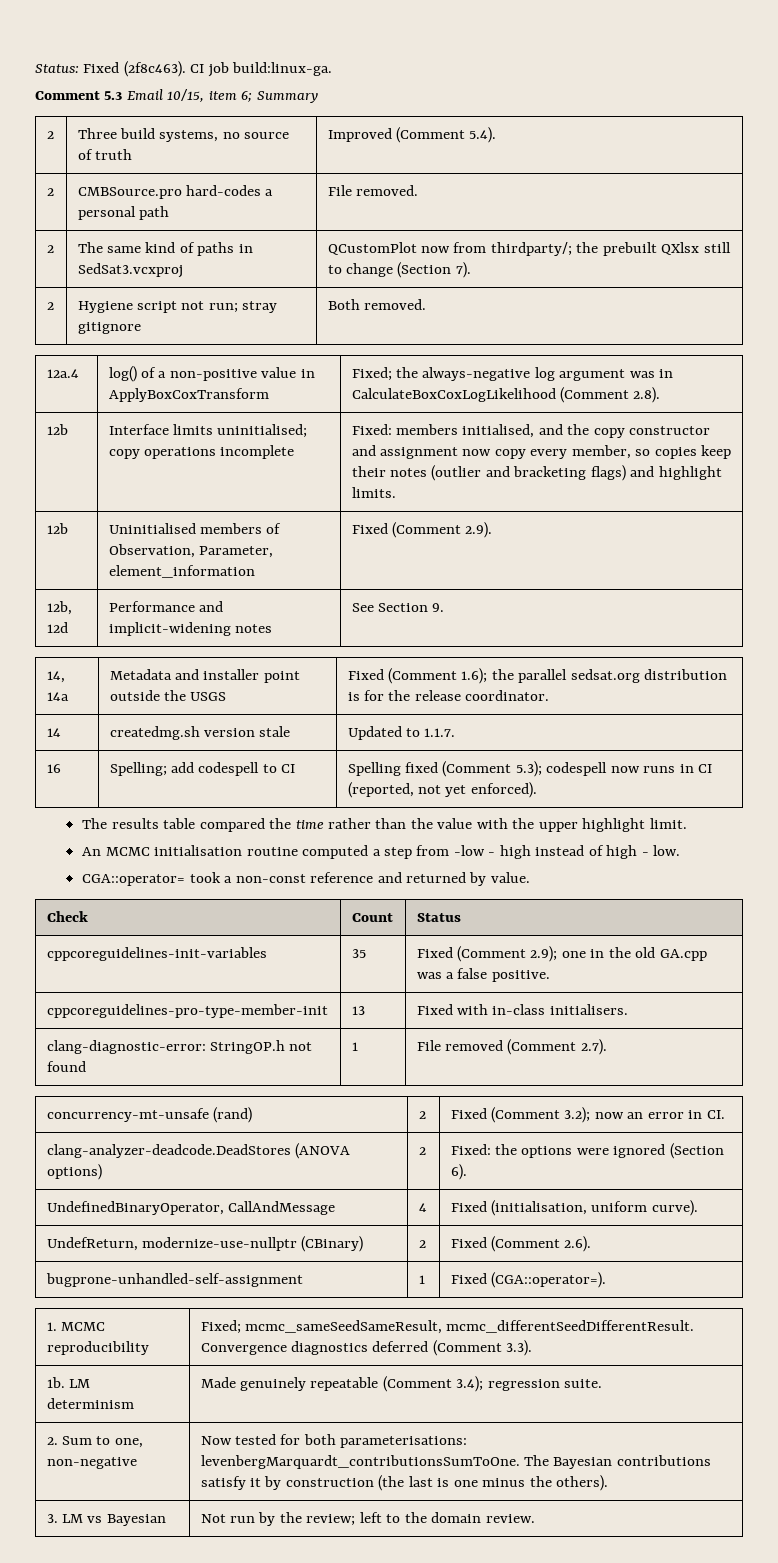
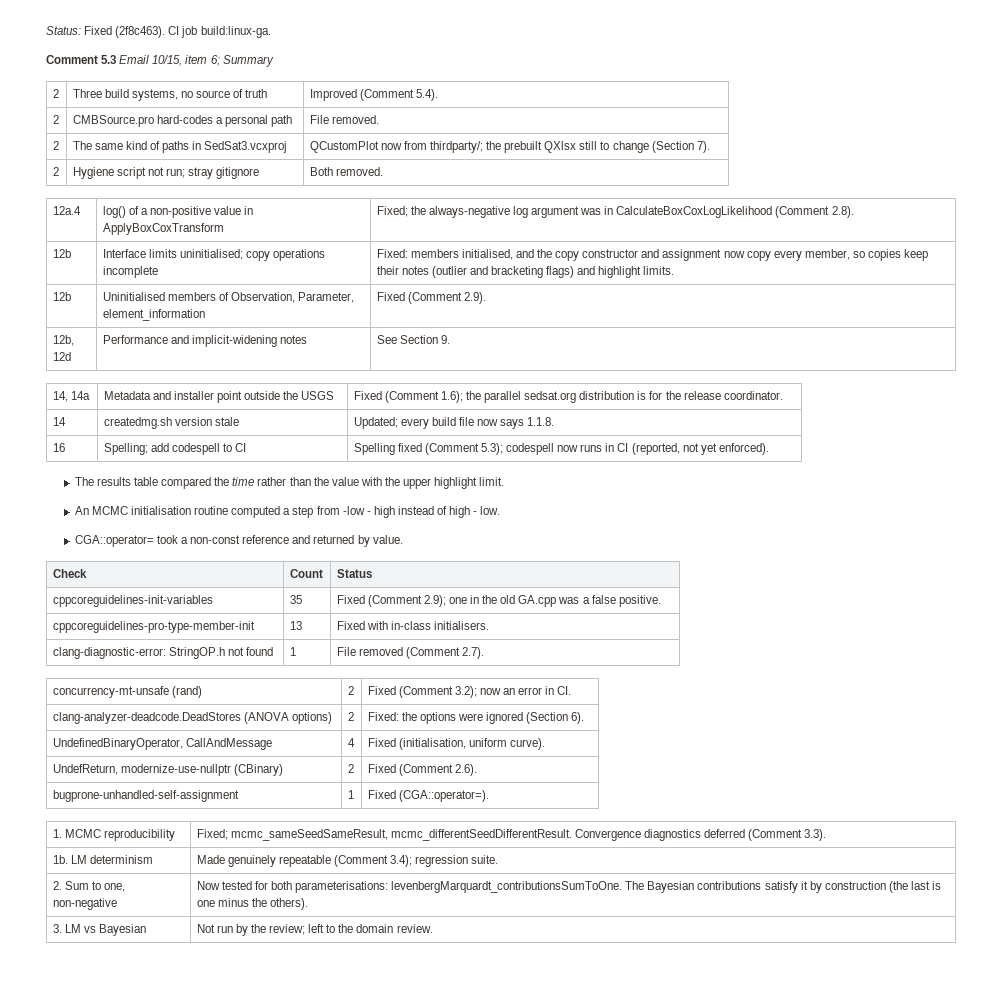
- 14 | createdmg.sh version stale | Updated to 1.1.7.
+ 14 | createdmg.sh version stale | Updated; every build file now says 1.1.8.

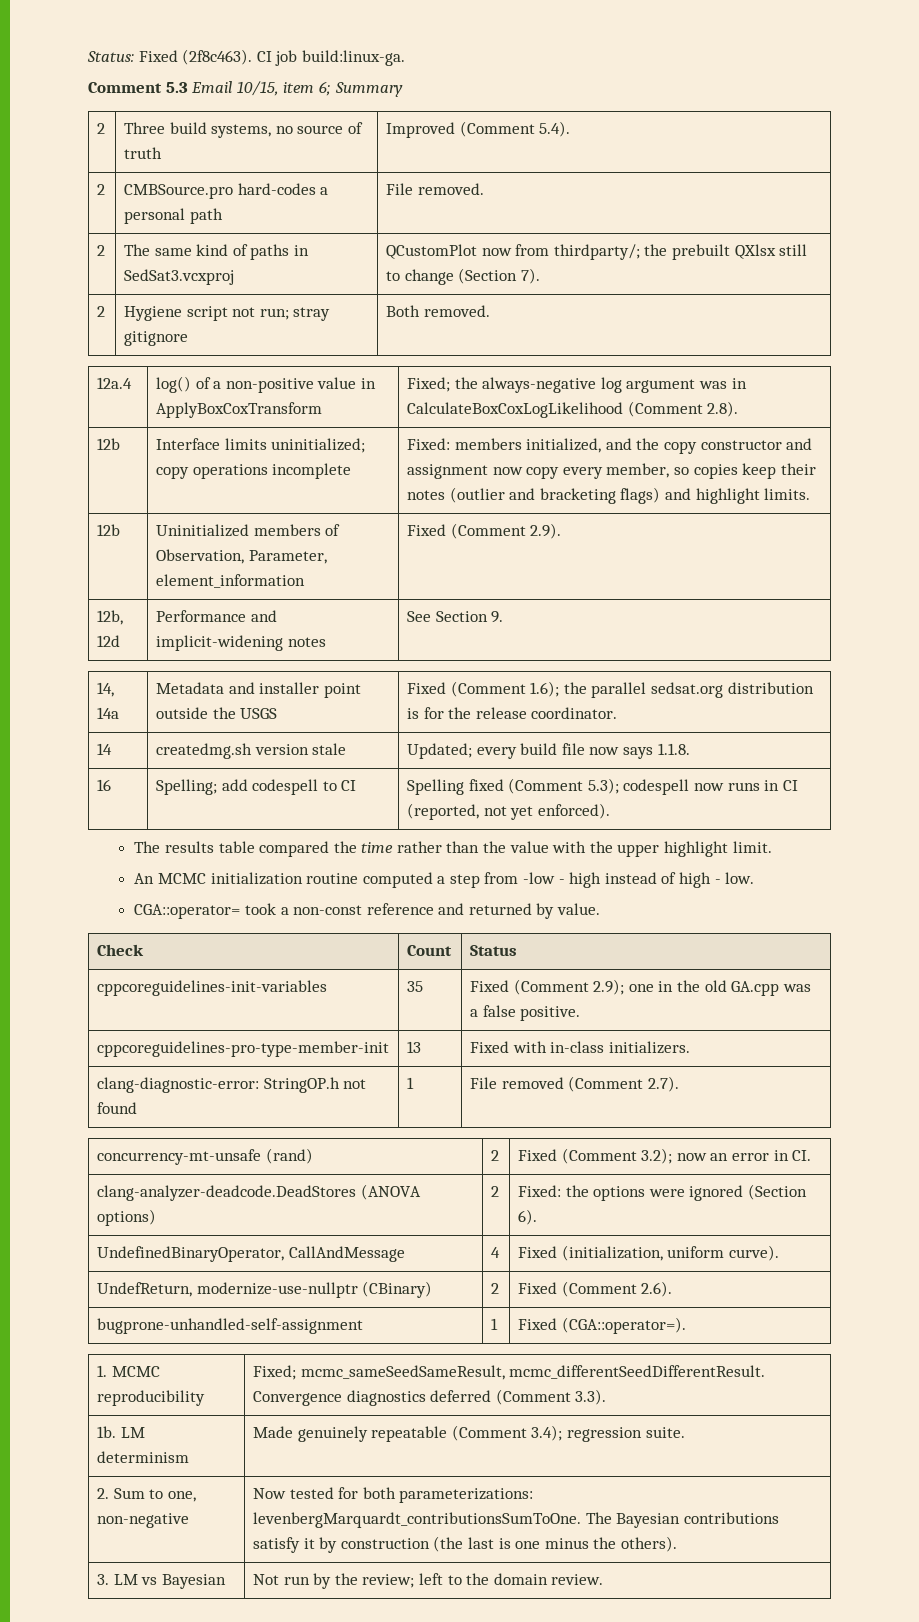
- 12b | Interface limits uninitialised; copy operations incomplete | Fixed: members initialised, and the copy constructor and assignment now copy every member, so copies keep their notes (outlier and bracketing flags) and highlight limits.
+ 12b | Interface limits uninitialized; copy operations incomplete | Fixed: members initialized, and the copy constructor and assignment now copy every member, so copies keep their notes (outlier and bracketing flags) and highlight limits.
- 12b | Uninitialised members of Observation, Parameter, element_information | Fixed (Comment 2.9).
+ 12b | Uninitialized members of Observation, Parameter, element_information | Fixed (Comment 2.9).
- An MCMC initialisation routine computed a step from -low - high instead of high - low.
+ An MCMC initialization routine computed a step from -low - high instead of high - low.
- cppcoreguidelines-pro-type-member-init | 13 | Fixed with in-class initialisers.
+ cppcoreguidelines-pro-type-member-init | 13 | Fixed with in-class initializers.
- UndefinedBinaryOperator, CallAndMessage | 4 | Fixed (initialisation, uniform curve).
+ UndefinedBinaryOperator, CallAndMessage | 4 | Fixed (initialization, uniform curve).
- 2. Sum to one, non-negative | Now tested for both parameterisations: levenbergMarquardt_contributionsSumToOne. The Bayesian contributions satisfy it by construction (the last is one minus the others).
+ 2. Sum to one, non-negative | Now tested for both parameterizations: levenbergMarquardt_contributionsSumToOne. The Bayesian contributions satisfy it by construction (the last is one minus the others).

